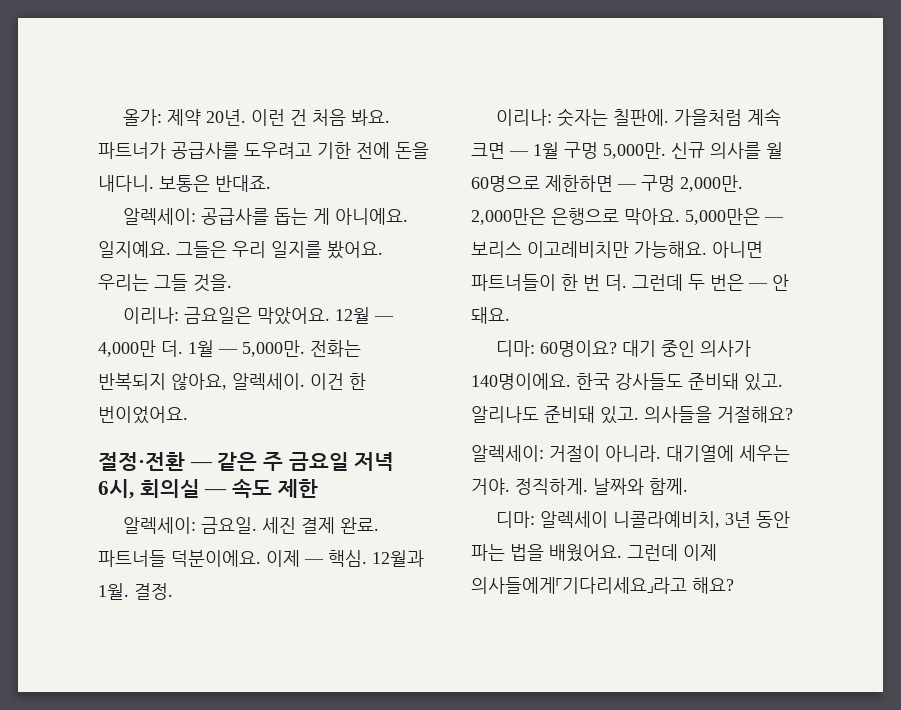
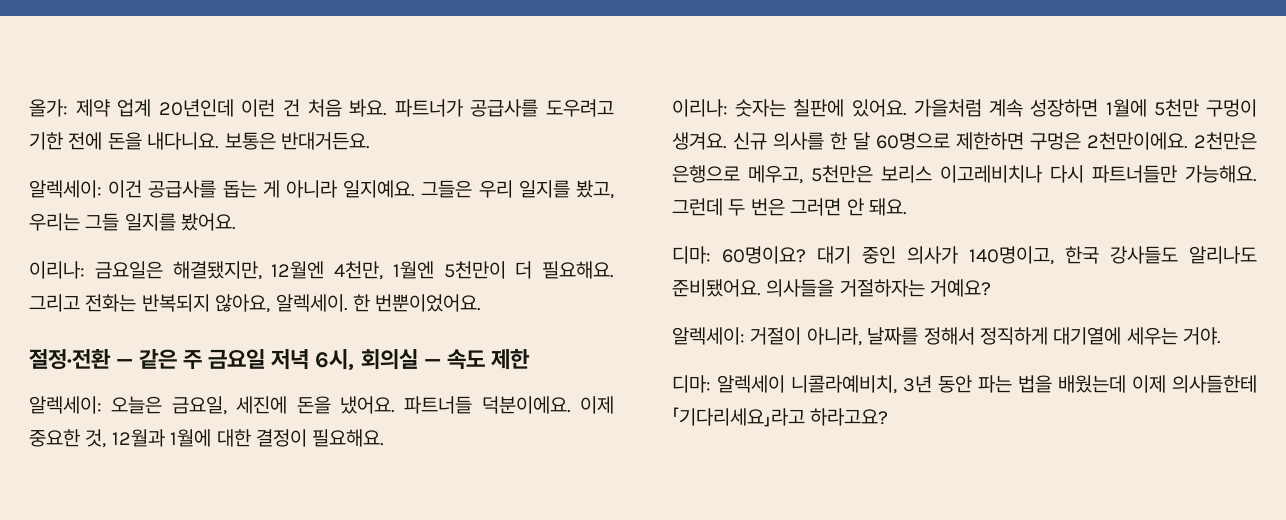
- 올가: 제약 20년. 이런 건 처음 봐요.
+ 올가: 제약 업계 20년인데 이런 건 처음 봐요.
- 파트너가 공급사를 도우려고 기한 전에 돈을 내다니. 보통은 반대죠.
- 알렉세이: 공급사를 돕는 게 아니에요. 일지예요.
+ 파트너가 공급사를 도우려고 기한 전에 돈을 내다니요. 보통은 반대거든요.
+ 알렉세이: 이건 공급사를 돕는 게 아니라 일지예요.
- 그들은 우리 일지를 봤어요. 우리는 그들 것을.
+ 그들은 우리 일지를 봤고, 우리는 그들 일지를 봤어요.
- 이리나: 금요일은 막았어요. 12월 — 4,000만 더. 1월 — 5,000만. 전화는 반복되지 않아요, 알렉세이.
+ 이리나: 금요일은 해결됐지만, 12월엔 4천만, 1월엔 5천만이 더 필요해요. 그리고 전화는 반복되지 않아요, 알렉세이.
- 이건 한 번이었어요.
+ 한 번뿐이었어요.
- 알렉세이: 금요일. 세진 결제 완료. 파트너들 덕분이에요. 이제 — 핵심. 12월과 1월. 결정.
- 이리나: 숫자는 칠판에. 가을처럼 계속 크면 — 1월 구멍 5,000만. 신규 의사를 월 60명으로 제한하면 — 구멍 2,000만. 2,000만은 은행으로 막아요. 5,000만은 — 보리스 이고레비치만 가능해요. 아니면 파트너들이 한 번 더.
+ 알렉세이: 오늘은 금요일, 세진에 돈을 냈어요. 파트너들 덕분이에요. 이제 중요한 것, 12월과 1월에 대한 결정이 필요해요.
+ 이리나: 숫자는 칠판에 있어요. 가을처럼 계속 성장하면 1월에 5천만 구멍이 생겨요. 신규 의사를 한 달 60명으로 제한하면 구멍은 2천만이에요. 2천만은 은행으로 메우고, 5천만은 보리스 이고레비치나 다시 파트너들만 가능해요.
- 그런데 두 번은 — 안 돼요.
+ 그런데 두 번은 그러면 안 돼요.
- 대기 중인 의사가 140명이에요. 한국 강사들도 준비돼 있고. 알리나도 준비돼 있고. 의사들을 거절해요?
- 알렉세이: 거절이 아니라. 대기열에 세우는 거야. 정직하게. 날짜와 함께.
+ 대기 중인 의사가 140명이고, 한국 강사들도 알리나도 준비됐어요. 의사들을 거절하자는 거예요?
+ 알렉세이: 거절이 아니라, 날짜를 정해서 정직하게 대기열에 세우는 거야.
- 디마: 알렉세이 니콜라예비치, 3년 동안 파는 법을 배웠어요. 그런데 이제 의사들에게「기다리세요」라고 해요?
+ 디마: 알렉세이 니콜라예비치, 3년 동안 파는 법을 배웠는데 이제 의사들한테「기다리세요」라고 하라고요?

